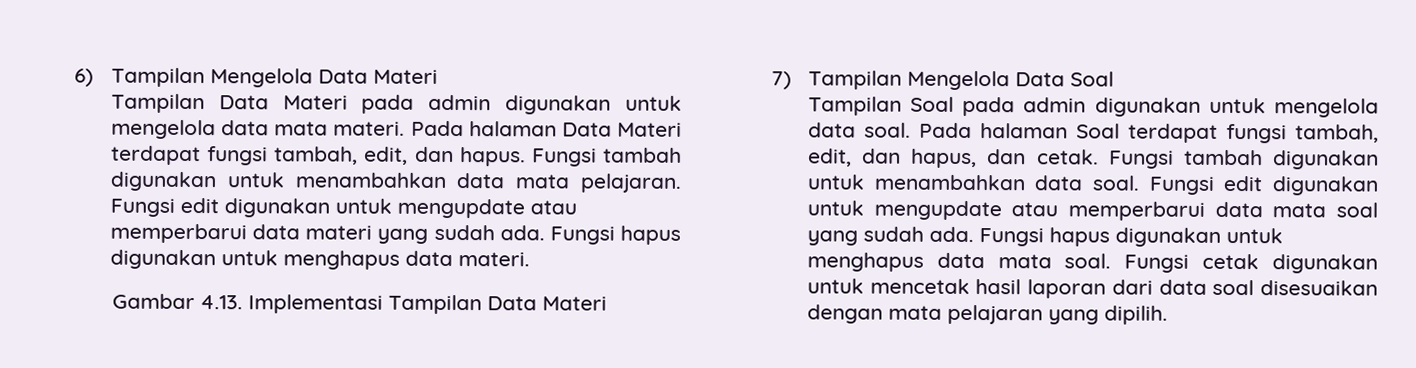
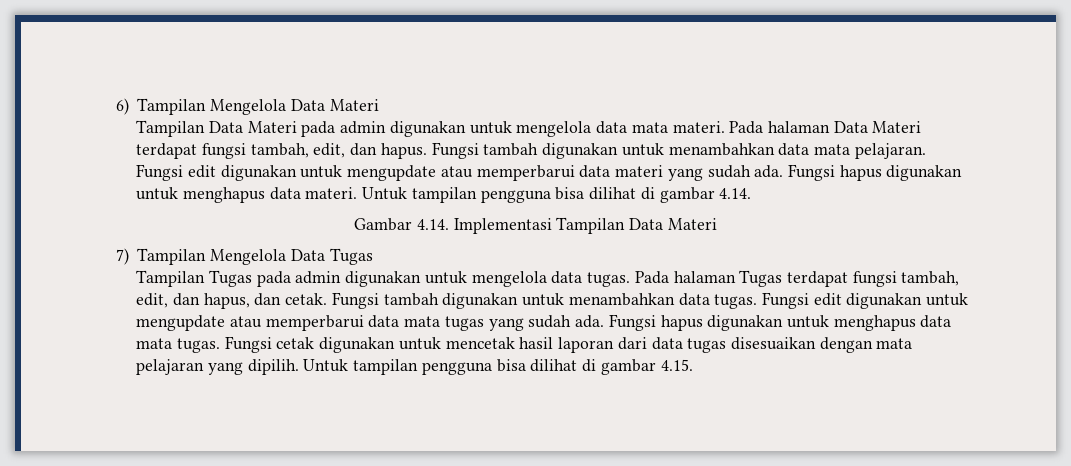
+ Untuk tampilan pengguna bisa dilihat di gambar 4.14.
- Gambar 4.13. Implementasi Tampilan Data Materi
+ Gambar 4.14. Implementasi Tampilan Data Materi
- 7) Tampilan Mengelola Data Soal
- Tampilan Soal pada admin digunakan untuk mengelola data soal. Pada halaman Soal terdapat fungsi tambah, edit, dan hapus, dan cetak.
+ 7) Tampilan Mengelola Data Tugas
+ Tampilan Tugas pada admin digunakan untuk mengelola data tugas. Pada halaman Tugas terdapat fungsi tambah, edit, dan hapus, dan cetak.
- Fungsi tambah digunakan untuk menambahkan data soal.
+ Fungsi tambah digunakan untuk menambahkan data tugas.
- Fungsi edit digunakan untuk mengupdate atau memperbarui data mata soal yang sudah ada.
+ Fungsi edit digunakan untuk mengupdate atau memperbarui data mata tugas yang sudah ada.
- Fungsi hapus digunakan untuk menghapus data mata soal.
+ Fungsi hapus digunakan untuk menghapus data mata tugas.
- Fungsi cetak digunakan untuk mencetak hasil laporan dari data soal disesuaikan dengan mata pelajaran yang dipilih.
+ Fungsi cetak digunakan untuk mencetak hasil laporan dari data tugas disesuaikan dengan mata pelajaran yang dipilih.
+ Untuk tampilan pengguna bisa dilihat di gambar 4.15.

